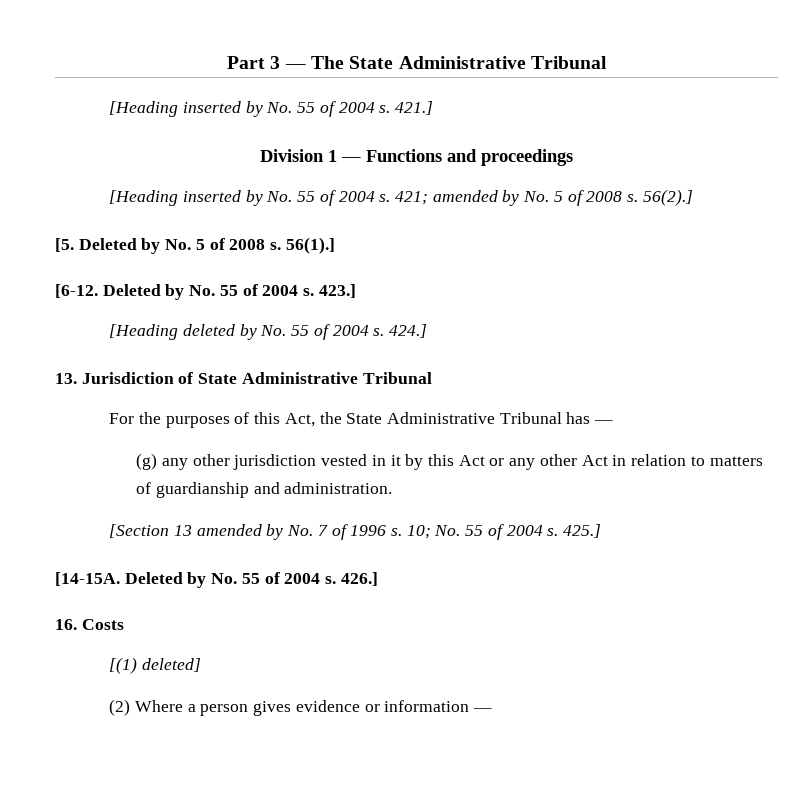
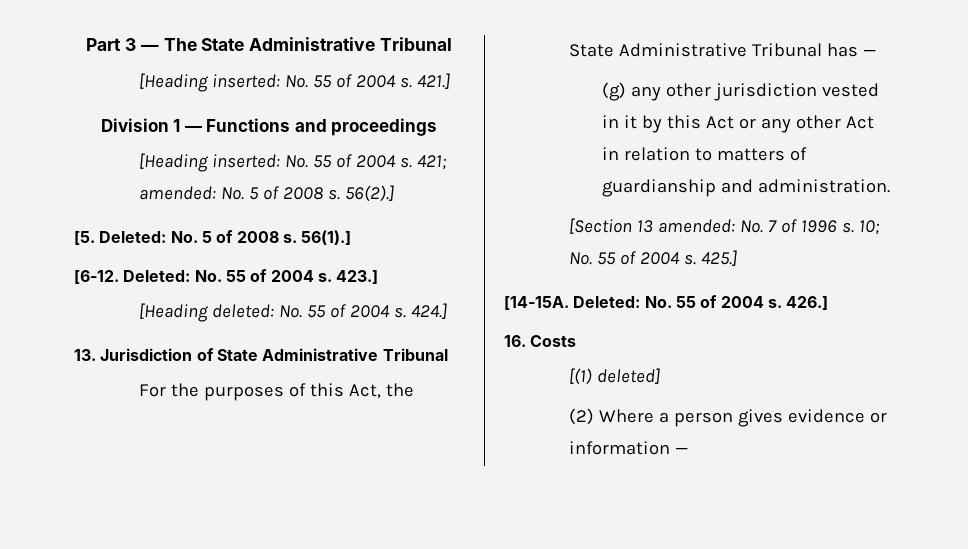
  Part 3 — The State Administrative Tribunal
- [Heading inserted by No. 55 of 2004 s.
+ [Heading inserted: No. 55 of 2004 s.
  Division 1 — Functions and proceedings
- [Heading inserted by No. 55 of 2004 s.
+ [Heading inserted: No. 55 of 2004 s.
- 421; amended by No. 5 of 2008 s.
+ 421; amended: No. 5 of 2008 s.
- [5. Deleted by No. 5 of 2008 s.
+ [5. Deleted: No. 5 of 2008 s.
- [6-12. Deleted by No. 55 of 2004 s.
+ [6-12. Deleted: No. 55 of 2004 s.
- [Heading deleted by No. 55 of 2004 s.
+ [Heading deleted: No. 55 of 2004 s.
- [Section 13 amended by No. 7 of 1996 s.
+ [Section 13 amended: No. 7 of 1996 s.
- [14-15A. Deleted by No. 55 of 2004 s.
+ [14-15A. Deleted: No. 55 of 2004 s.

